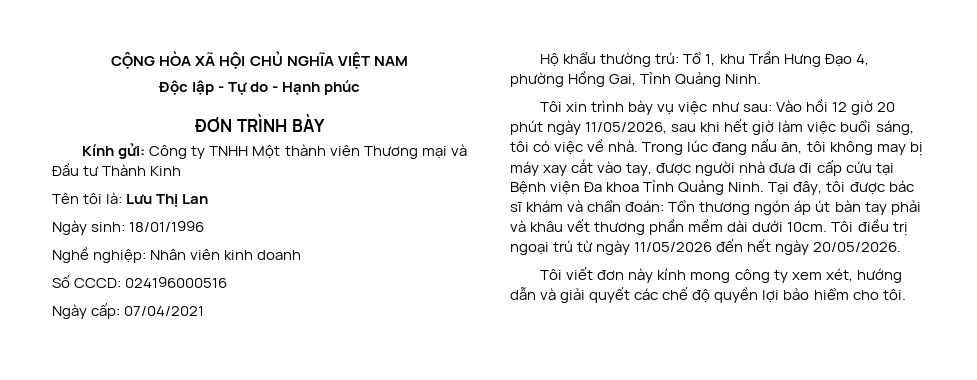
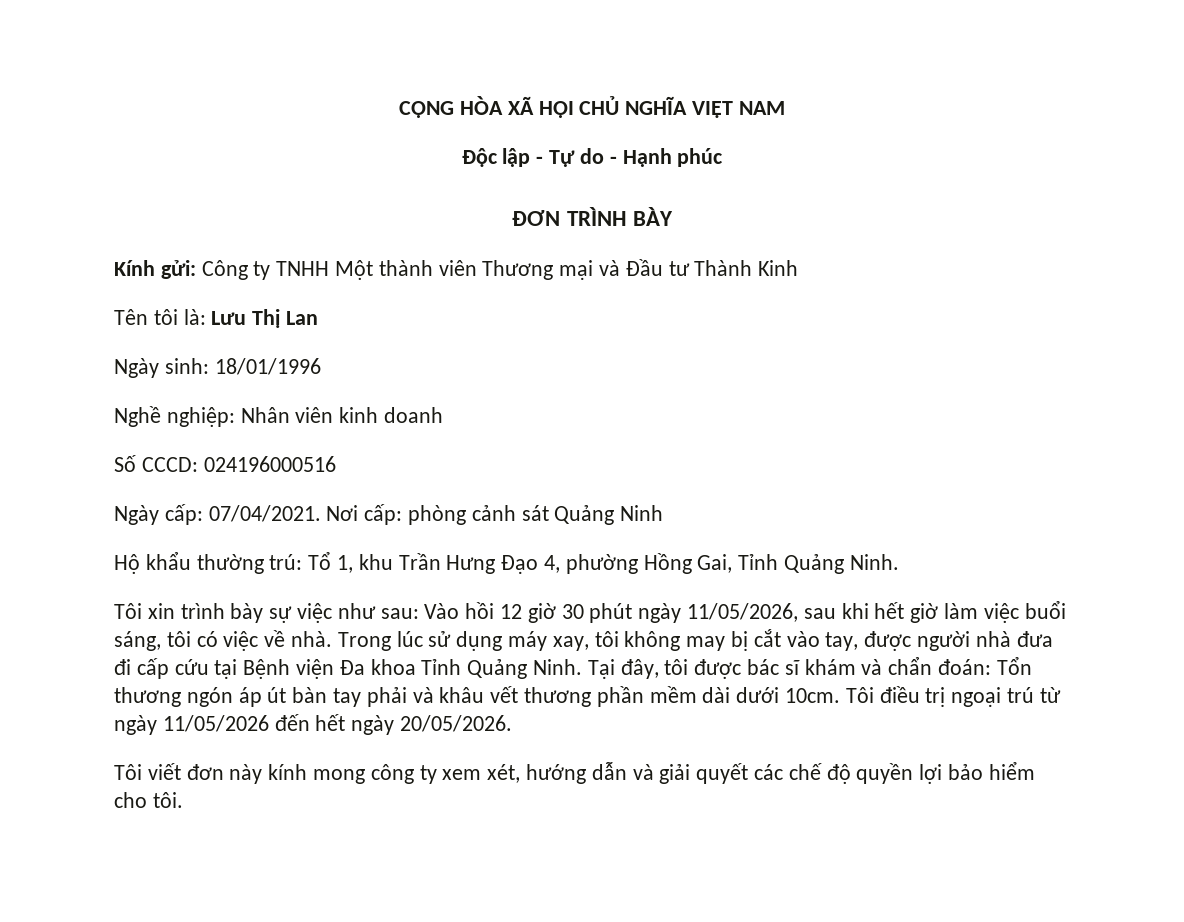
- Ngày cấp: 07/04/2021
+ Ngày cấp: 07/04/2021. Nơi cấp: phòng cảnh sát Quảng Ninh
- Tôi xin trình bày vụ việc như sau: Vào hồi 12 giờ 20 phút ngày 11/05/2026, sau khi hết giờ làm việc buổi sáng, tôi có việc về nhà.
+ Tôi xin trình bày sự việc như sau: Vào hồi 12 giờ 30 phút ngày 11/05/2026, sau khi hết giờ làm việc buổi sáng, tôi có việc về nhà.
- Trong lúc đang nấu ăn, tôi không may bị máy xay cắt vào tay, được người nhà đưa đi cấp cứu tại Bệnh viện Đa khoa Tỉnh Quảng Ninh.
+ Trong lúc sử dụng máy xay, tôi không may bị cắt vào tay, được người nhà đưa đi cấp cứu tại Bệnh viện Đa khoa Tỉnh Quảng Ninh.

